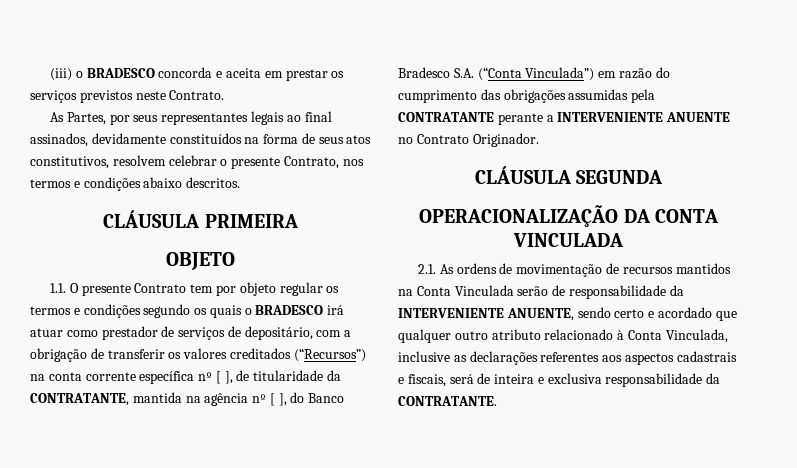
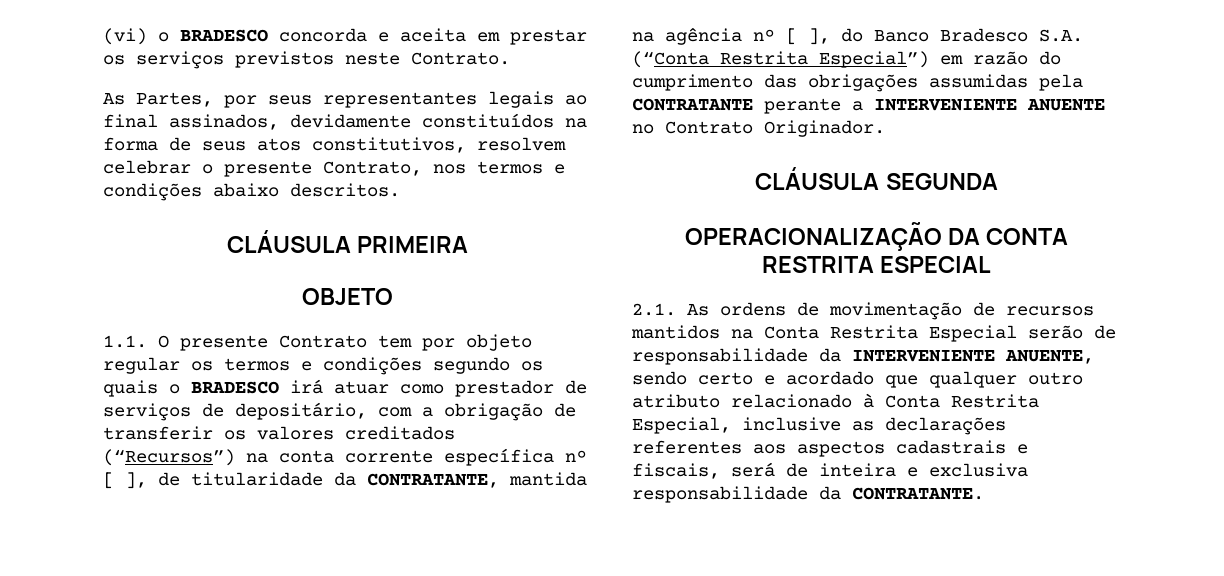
- (iii) o BRADESCO concorda e aceita em prestar os serviços previstos neste Contrato.
+ (vi) o BRADESCO concorda e aceita em prestar os serviços previstos neste Contrato.
- 1.1. O presente Contrato tem por objeto regular os termos e condições segundo os quais o BRADESCO irá atuar como prestador de serviços de depositário, com a obrigação de transferir os valores creditados (“Recursos”) na conta corrente específica nº [ ], de titularidade da CONTRATANTE, mantida na agência nº [ ], do Banco Bradesco S.A. (“Conta Vinculada”) em razão do cumprimento das obrigações assumidas pela CONTRATANTE perante a INTERVENIENTE ANUENTE no Contrato Originador.
+ 1.1. O presente Contrato tem por objeto regular os termos e condições segundo os quais o BRADESCO irá atuar como prestador de serviços de depositário, com a obrigação de transferir os valores creditados (“Recursos”) na conta corrente específica nº [ ], de titularidade da CONTRATANTE, mantida na agência nº [ ], do Banco Bradesco S.A. (“Conta Restrita Especial”) em razão do cumprimento das obrigações assumidas pela CONTRATANTE perante a INTERVENIENTE ANUENTE no Contrato Originador.
- OPERACIONALIZAÇÃO DA CONTA VINCULADA
+ OPERACIONALIZAÇÃO DA CONTA RESTRITA ESPECIAL
- 2.1. As ordens de movimentação de recursos mantidos na Conta Vinculada serão de responsabilidade da INTERVENIENTE ANUENTE, sendo certo e acordado que qualquer outro atributo relacionado à Conta Vinculada, inclusive as declarações referentes aos aspectos cadastrais e fiscais, será de inteira e exclusiva responsabilidade da CONTRATANTE.
+ 2.1. As ordens de movimentação de recursos mantidos na Conta Restrita Especial serão de responsabilidade da INTERVENIENTE ANUENTE, sendo certo e acordado que qualquer outro atributo relacionado à Conta Restrita Especial, inclusive as declarações referentes aos aspectos cadastrais e fiscais, será de inteira e exclusiva responsabilidade da CONTRATANTE.

